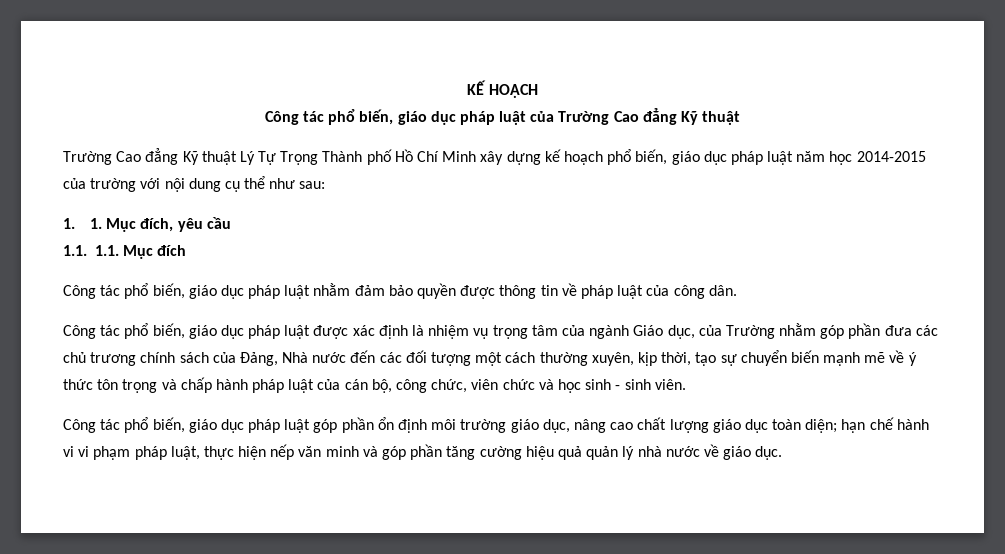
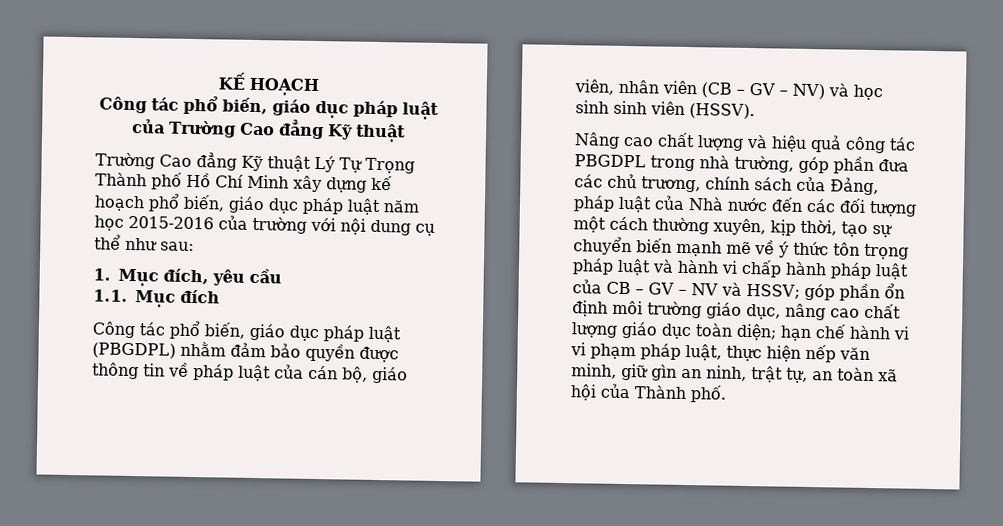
- Trường Cao đẳng Kỹ thuật Lý Tự Trọng Thành phố Hồ Chí Minh xây dựng kế hoạch phổ biến, giáo dục pháp luật năm học 2014-2015 của trường với nội dung cụ thể như sau:
+ Trường Cao đẳng Kỹ thuật Lý Tự Trọng Thành phố Hồ Chí Minh xây dựng kế hoạch phổ biến, giáo dục pháp luật năm học 2015-2016 của trường với nội dung cụ thể như sau:
- 1. 1. Mục đích, yêu cầu
+ 1. Mục đích, yêu cầu
- 1.1. 1.1. Mục đích
+ 1.1. Mục đích
- Công tác phổ biến, giáo dục pháp luật nhằm đảm bảo quyền được thông tin về pháp luật của công dân.
- Công tác phổ biến, giáo dục pháp luật được xác định là nhiệm vụ trọng tâm của ngành Giáo dục, của Trường nhằm góp phần đưa các chủ trương chính sách của Đảng, Nhà nước đến các đối tượng một cách thường xuyên, kịp thời, tạo sự chuyển biến mạnh mẽ về ý thức tôn trọng và chấp hành pháp luật của cán bộ, công chức, viên chức và học sinh - sinh viên.
- Công tác phổ biến, giáo dục pháp luật góp phần ổn định môi trường giáo dục, nâng cao chất lượng giáo dục toàn diện;
+ Công tác phổ biến, giáo dục pháp luật (PBGDPL) nhằm đảm bảo quyền được thông tin về pháp luật của cán bộ, giáo viên, nhân viên (CB – GV – NV) và học sinh sinh viên (HSSV).
+ Nâng cao chất lượng và hiệu quả công tác PBGDPL trong nhà trường, góp phần đưa các chủ trương, chính sách của Đảng, pháp luật của Nhà nước đến các đối tượng một cách thường xuyên, kịp thời, tạo sự chuyển biến mạnh mẽ về ý thức tôn trọng pháp luật và hành vi chấp hành pháp luật của CB – GV – NV và HSSV; góp phần ổn định môi trường giáo dục, nâng cao chất lượng giáo dục toàn diện;
- hạn chế hành vi vi phạm pháp luật, thực hiện nếp văn minh và góp phần tăng cường hiệu quả quản lý nhà nước về giáo dục.
+ hạn chế hành vi vi phạm pháp luật, thực hiện nếp văn minh, giữ gìn an ninh, trật tự, an toàn xã hội của Thành phố.

